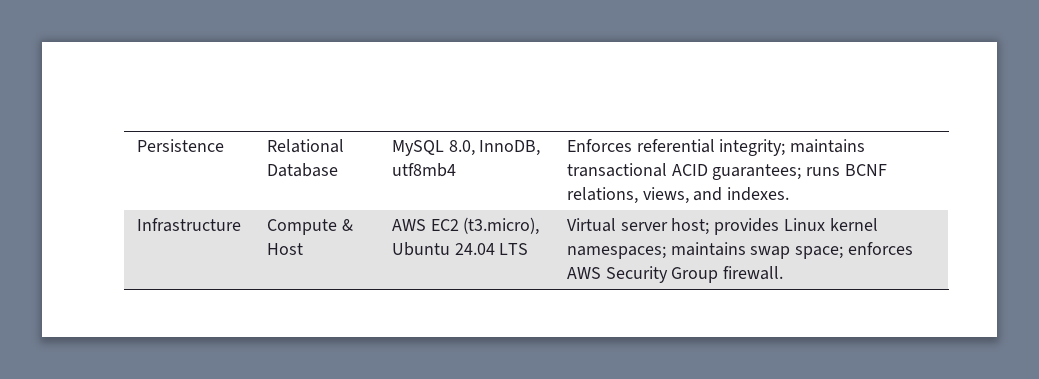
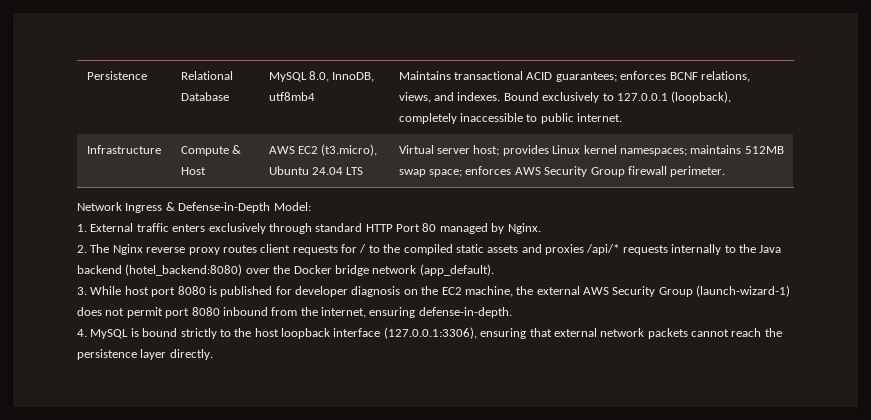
- Persistence | Relational Database | MySQL 8.0, InnoDB, utf8mb4 | Enforces referential integrity; maintains transactional ACID guarantees; runs BCNF relations, views, and indexes.
+ Persistence | Relational Database | MySQL 8.0, InnoDB, utf8mb4 | Maintains transactional ACID guarantees; enforces BCNF relations, views, and indexes. Bound exclusively to 127.0.0.1 (loopback), completely inaccessible to public internet.
- Infrastructure | Compute & Host | AWS EC2 (t3.micro), Ubuntu 24.04 LTS | Virtual server host; provides Linux kernel namespaces; maintains swap space; enforces AWS Security Group firewall.
+ Infrastructure | Compute & Host | AWS EC2 (t3.micro), Ubuntu 24.04 LTS | Virtual server host; provides Linux kernel namespaces; maintains 512MB swap space; enforces AWS Security Group firewall perimeter.
+ Network Ingress & Defense-in-Depth Model:
+ 1. External traffic enters exclusively through standard HTTP Port 80 managed by Nginx.
+ 2. The Nginx reverse proxy routes client requests for / to the compiled static assets and proxies /api/* requests internally to the Java backend (hotel_backend:8080) over the Docker bridge network (app_default).
+ 3. While host port 8080 is published for developer diagnosis on the EC2 machine, the external AWS Security Group (launch-wizard-1) does not permit port 8080 inbound from the internet, ensuring defense-in-depth.
+ 4. MySQL is bound strictly to the host loopback interface (127.0.0.1:3306), ensuring that external network packets cannot reach the persistence layer directly.

